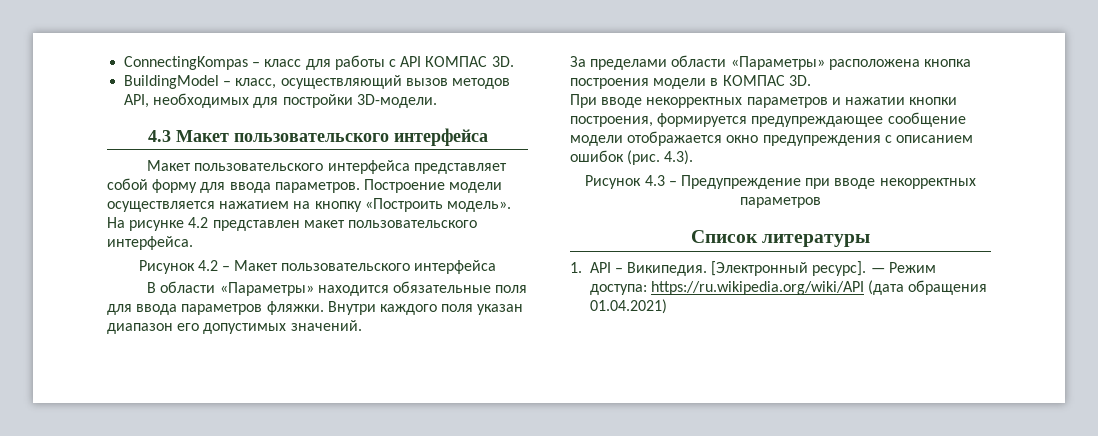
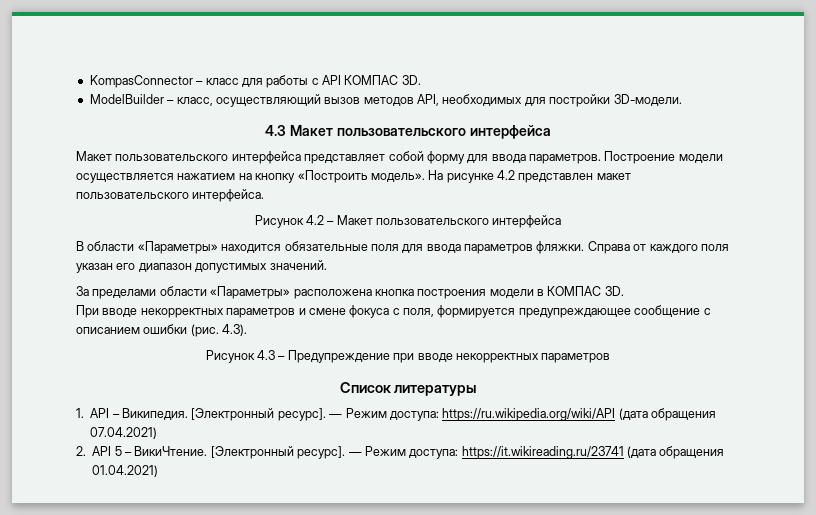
- ConnectingKompas – класс для работы с API КОМПАС 3D.
+ KompasСonnector – класс для работы с API КОМПАС 3D.
- BuildingModel – класс, осуществляющий вызов методов API, необходимых для постройки 3D-модели.
+ ModelBuilder – класс, осуществляющий вызов методов API, необходимых для постройки 3D-модели.
- Внутри каждого поля указан диапазон его допустимых значений.
+ Справа от каждого поля указан его диапазон допустимых значений.
- При вводе некорректных параметров и нажатии кнопки построения, формируется предупреждающее сообщение модели отображается окно предупреждения с описанием ошибок (рис.
+ При вводе некорректных параметров и смене фокуса с поля, формируется предупреждающее сообщение с описанием ошибки (рис.
- — Режим доступа: https://ru.wikipedia.org/wiki/API (дата обращения 01.04.2021)
+ — Режим доступа: https://ru.wikipedia.org/wiki/API (дата обращения 07.04.2021)
+ 2. API 5 – ВикиЧтение. [Электронный ресурс]. — Режим доступа: https://it.wikireading.ru/23741 (дата обращения 01.04.2021)

